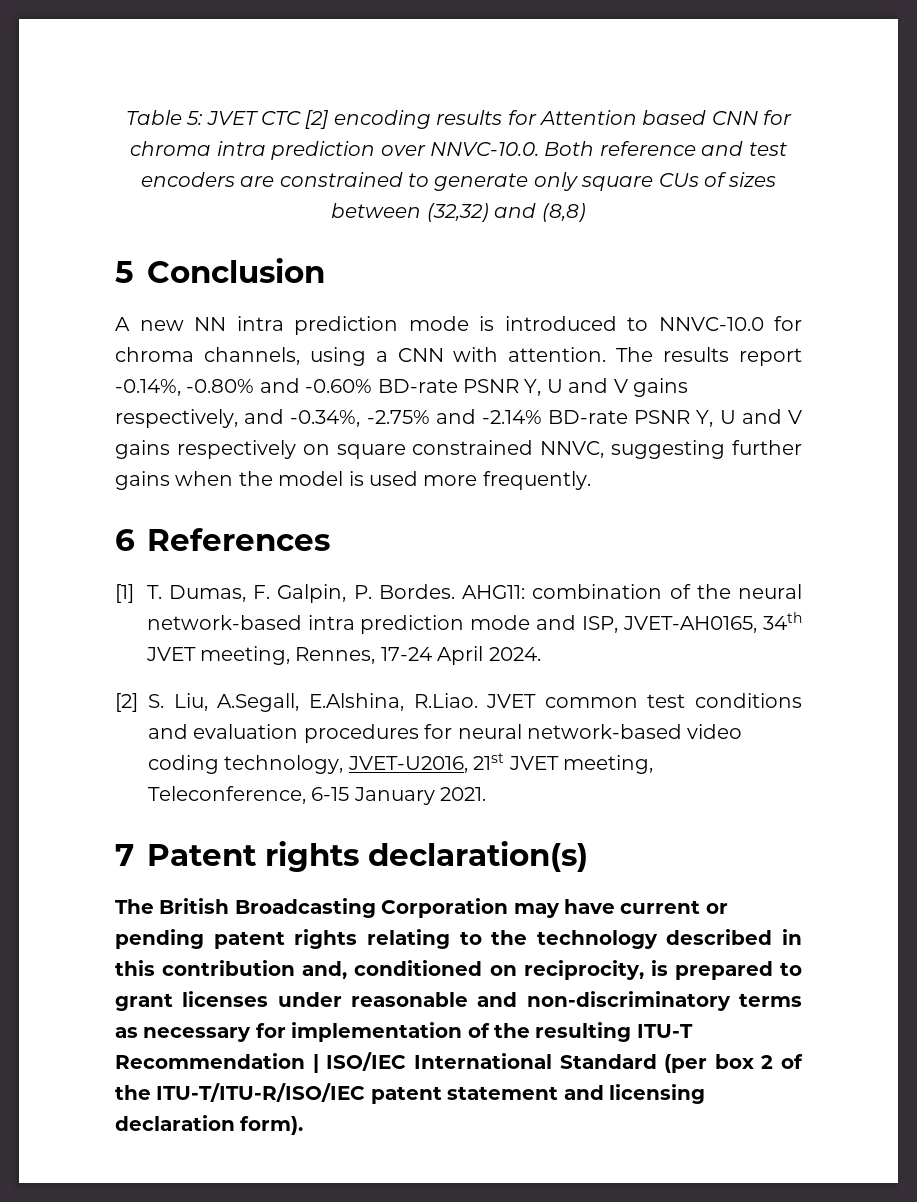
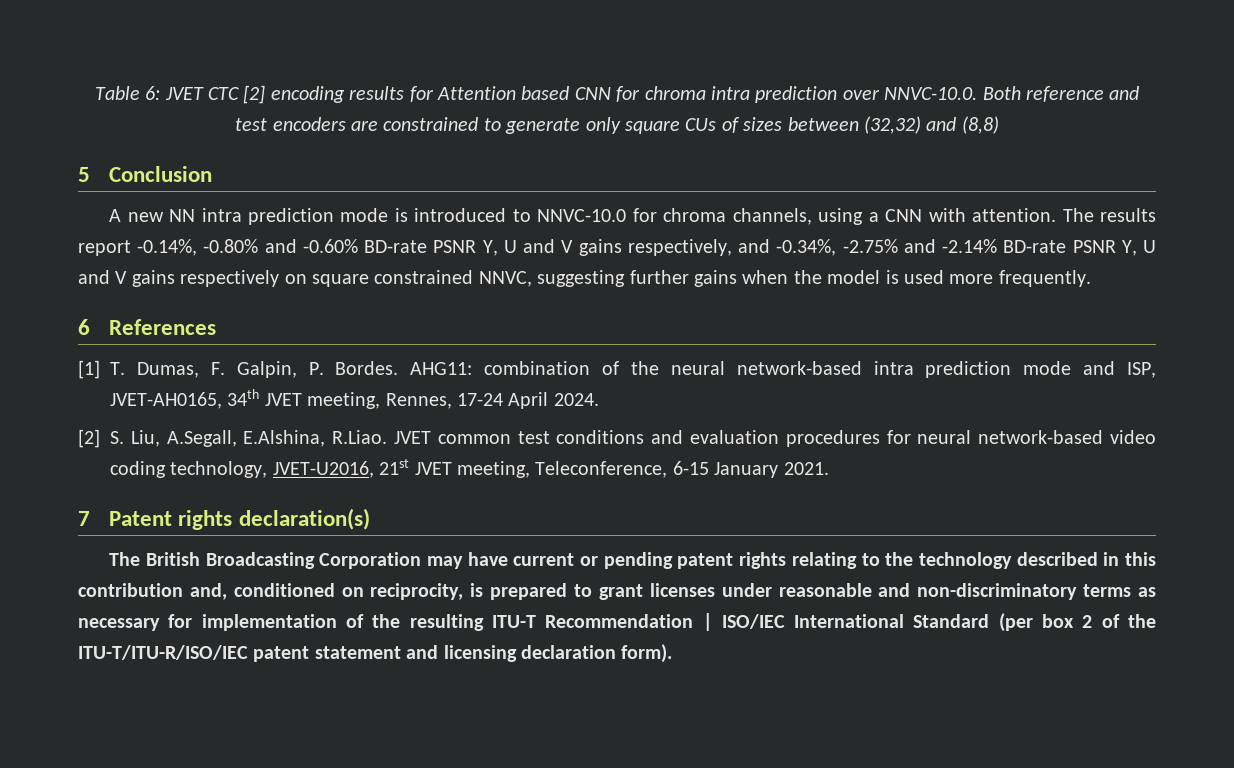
- Table 5: JVET CTC [2] encoding results for Attention based CNN for chroma intra prediction over NNVC-10.0. Both reference and test encoders are constrained to generate only square CUs of sizes between (32,32) and (8,8)
+ Table 6: JVET CTC [2] encoding results for Attention based CNN for chroma intra prediction over NNVC-10.0. Both reference and test encoders are constrained to generate only square CUs of sizes between (32,32) and (8,8)

